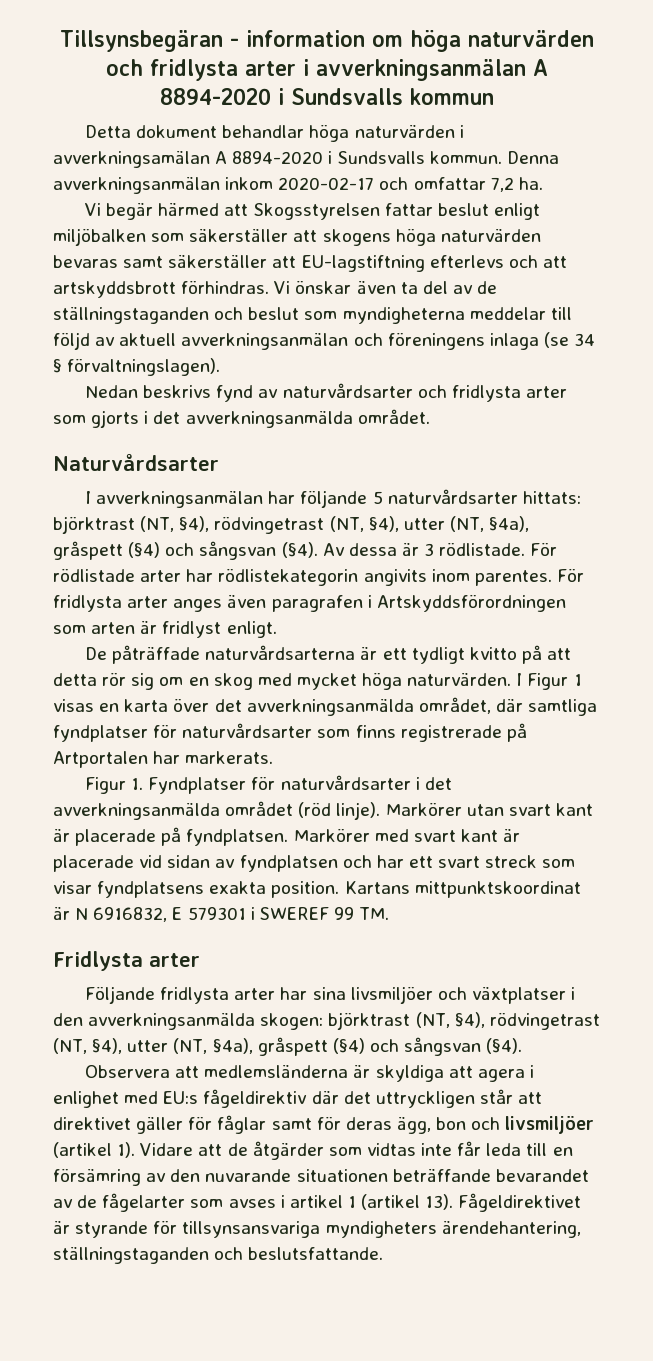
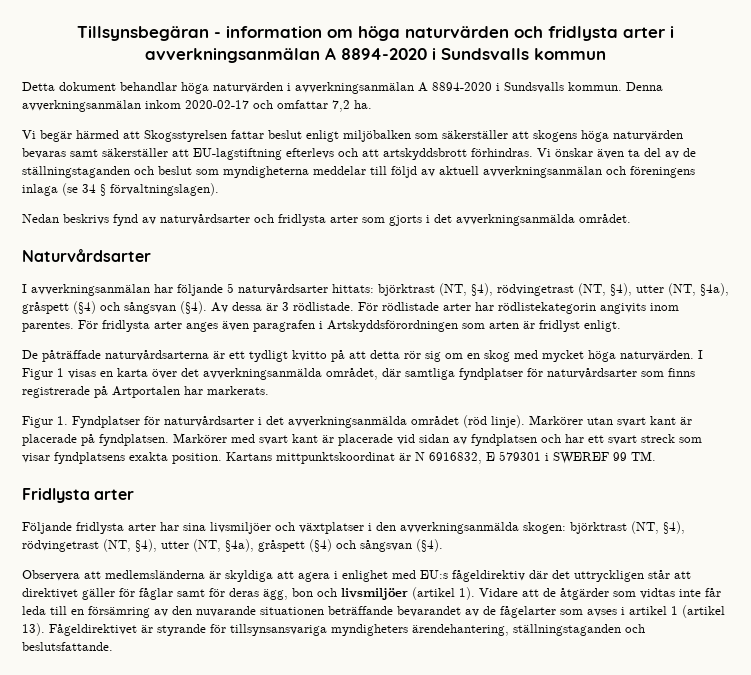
- Detta dokument behandlar höga naturvärden i avverkningsamälan A 8894-2020 i Sundsvalls kommun.
+ Detta dokument behandlar höga naturvärden i avverkningsanmälan A 8894-2020 i Sundsvalls kommun.

